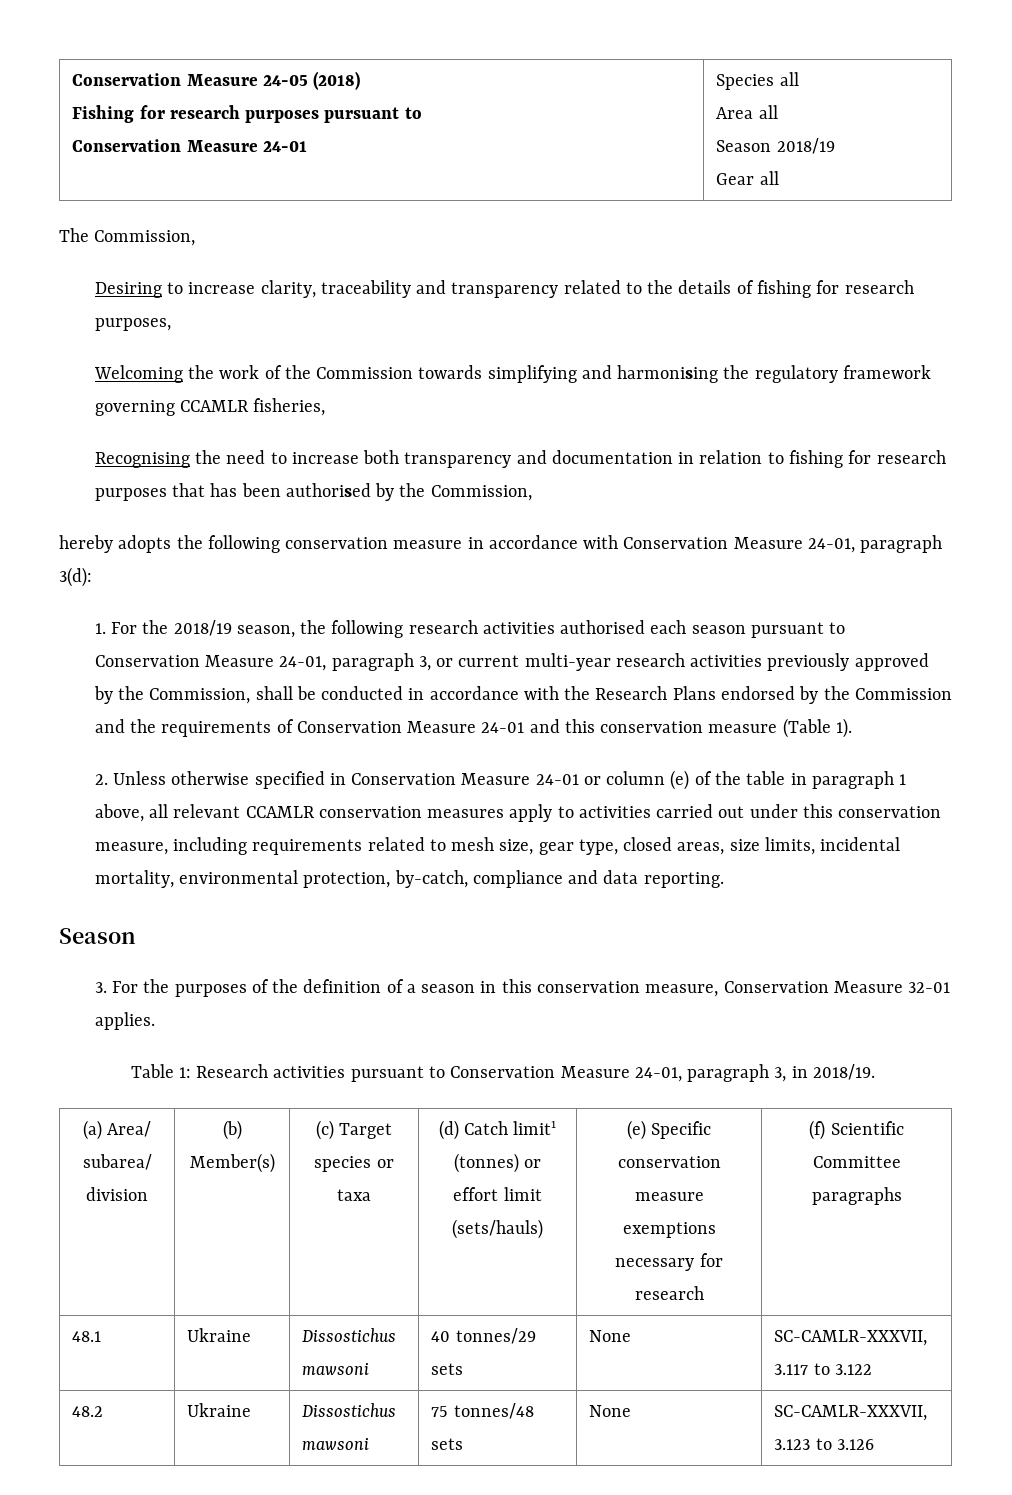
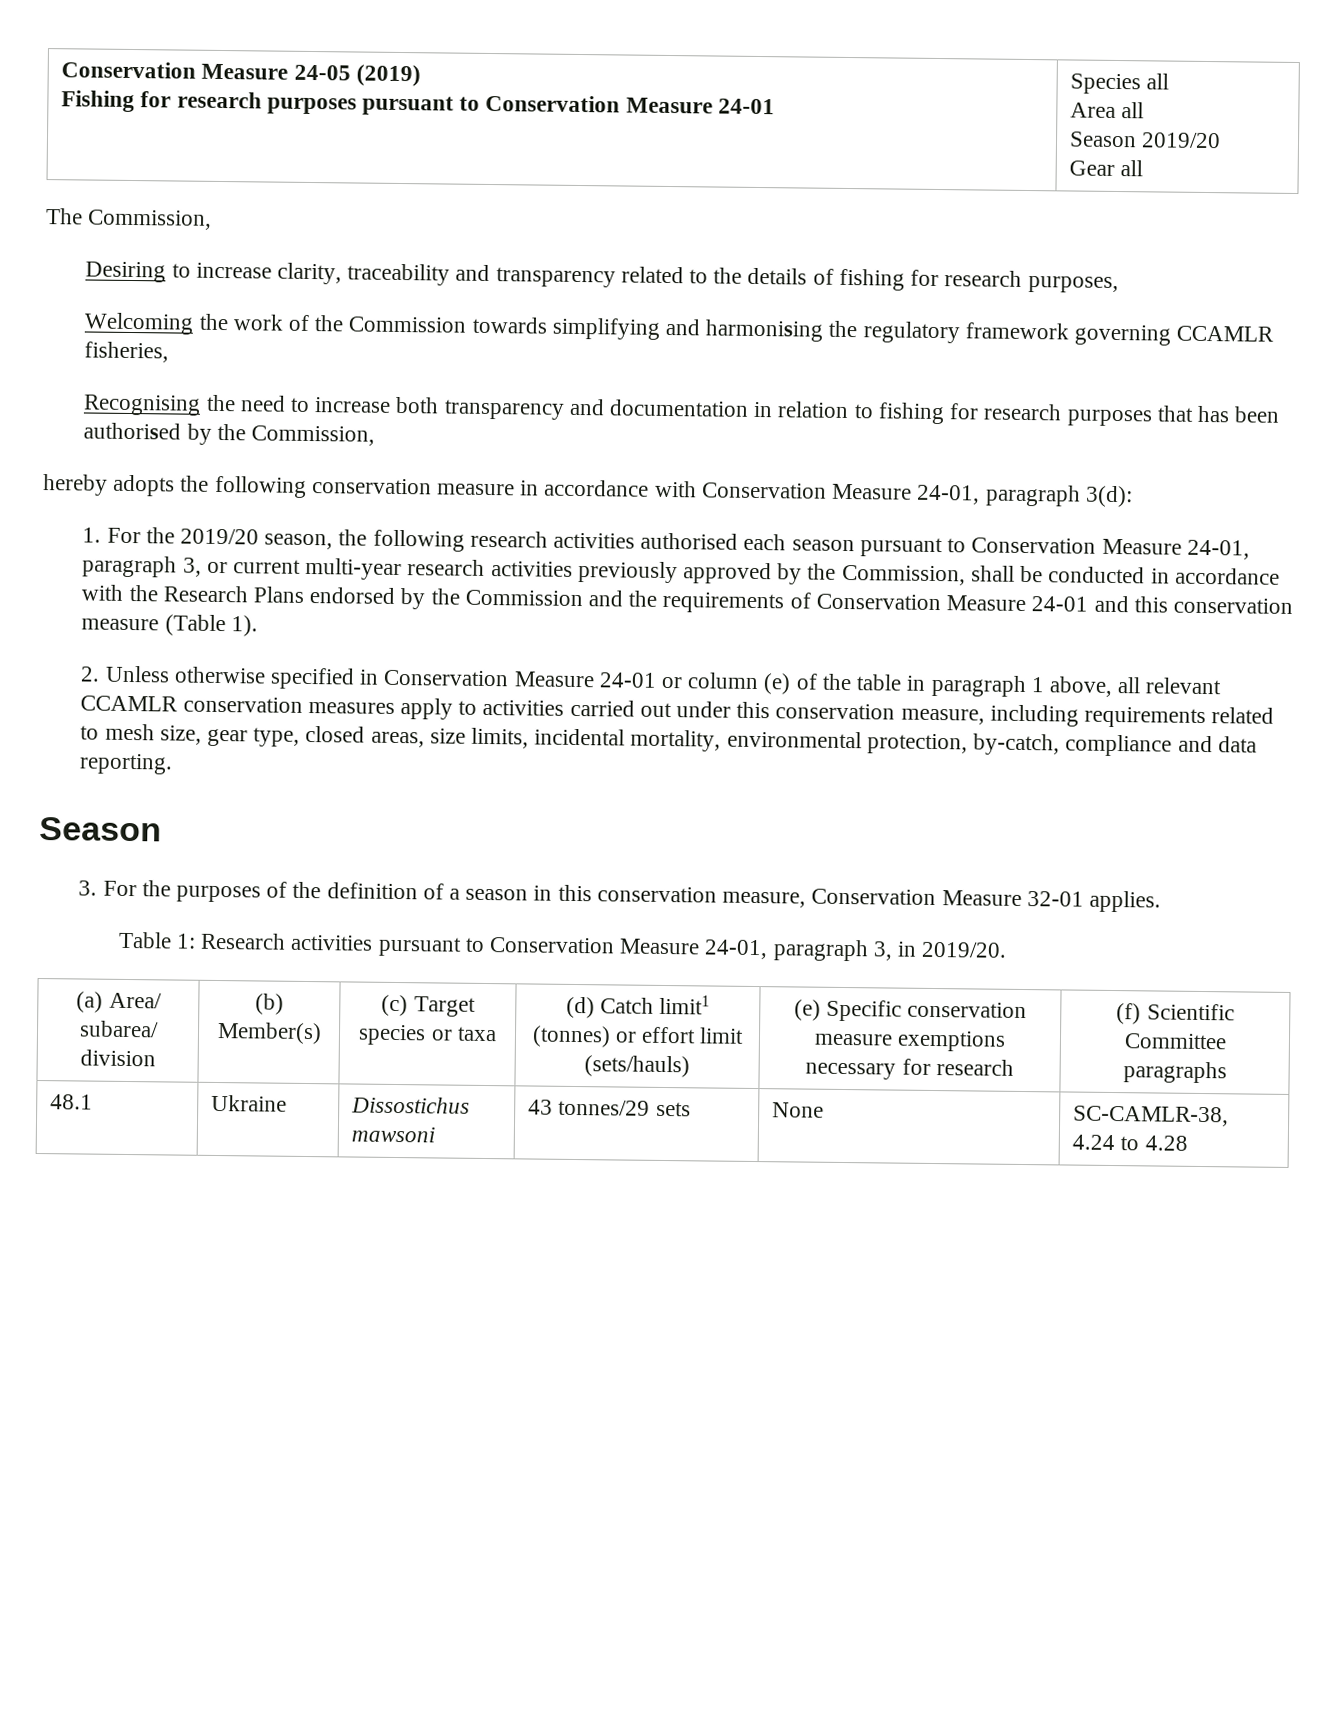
- Conservation Measure 24-05 (2018)
- Fishing for research purposes pursuant to
- Conservation Measure 24-01 | Species all
+ Conservation Measure 24-05 (2019)
+ Fishing for research purposes pursuant to Conservation Measure 24-01 | Species all
  Area all
- Season 2018/19
+ Season 2019/20
- 1. For the 2018/19 season, the following research activities authorised each season pursuant to Conservation Measure 24-01, paragraph 3, or current multi-year research activities previously approved by the Commission, shall be conducted in accordance with the Research Plans endorsed by the Commission and the requirements of Conservation Measure 24-01 and this conservation measure (Table 1).
+ 1. For the 2019/20 season, the following research activities authorised each season pursuant to Conservation Measure 24-01, paragraph 3, or current multi-year research activities previously approved by the Commission, shall be conducted in accordance with the Research Plans endorsed by the Commission and the requirements of Conservation Measure 24-01 and this conservation measure (Table 1).
- Table 1: Research activities pursuant to Conservation Measure 24-01, paragraph 3, in 2018/19.
+ Table 1: Research activities pursuant to Conservation Measure 24-01, paragraph 3, in 2019/20.
- 48.1 | Ukraine | Dissostichus mawsoni | 40 tonnes/29 sets | None | SC-CAMLR-XXXVII, 3.117 to 3.122
- 48.2 | Ukraine | Dissostichus mawsoni | 75 tonnes/48 sets | None | SC-CAMLR-XXXVII, 3.123 to 3.126
+ 48.1 | Ukraine | Dissostichus mawsoni | 43 tonnes/29 sets | None | SC-CAMLR-38, 4.24 to 4.28

